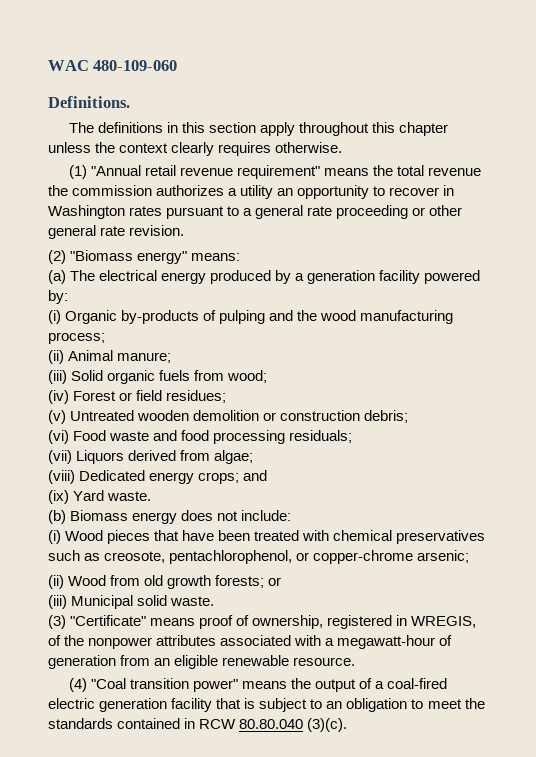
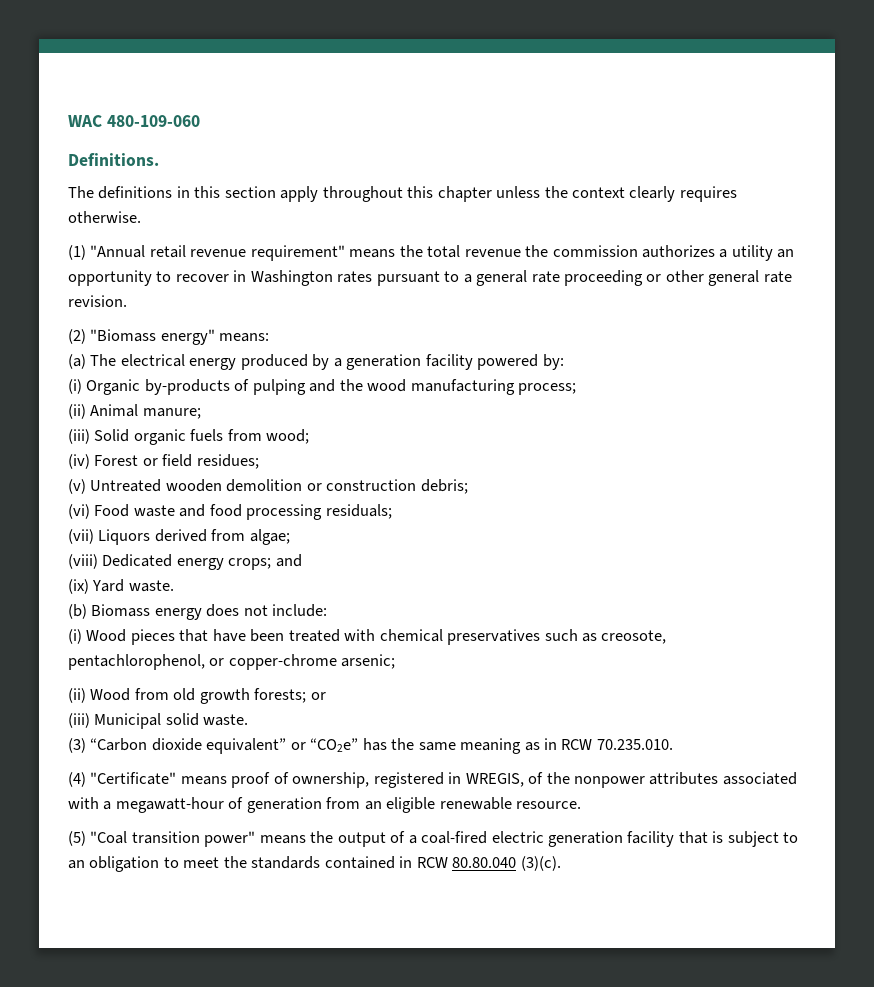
- (3) "Certificate" means proof of ownership, registered in WREGIS, of the nonpower attributes associated with a megawatt-hour of generation from an eligible renewable resource.
+ (3) “Carbon dioxide equivalent” or “CO2e” has the same meaning as in RCW 70.235.010.
+ (4) "Certificate" means proof of ownership, registered in WREGIS, of the nonpower attributes associated with a megawatt-hour of generation from an eligible renewable resource.
- (4) "Coal transition power" means the output of a coal-fired electric generation facility that is subject to an obligation to meet the standards contained in RCW 80.80.040 (3)(c).
+ (5) "Coal transition power" means the output of a coal-fired electric generation facility that is subject to an obligation to meet the standards contained in RCW 80.80.040 (3)(c).

